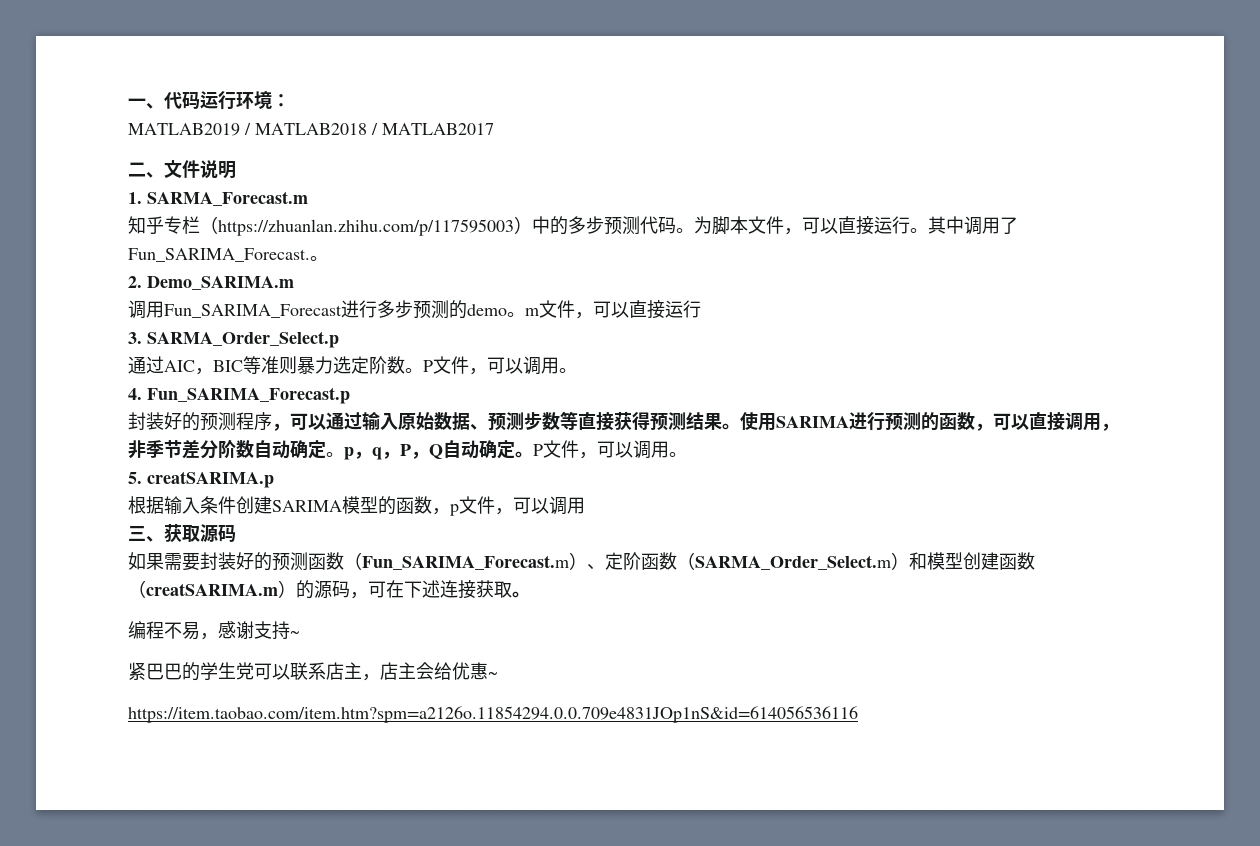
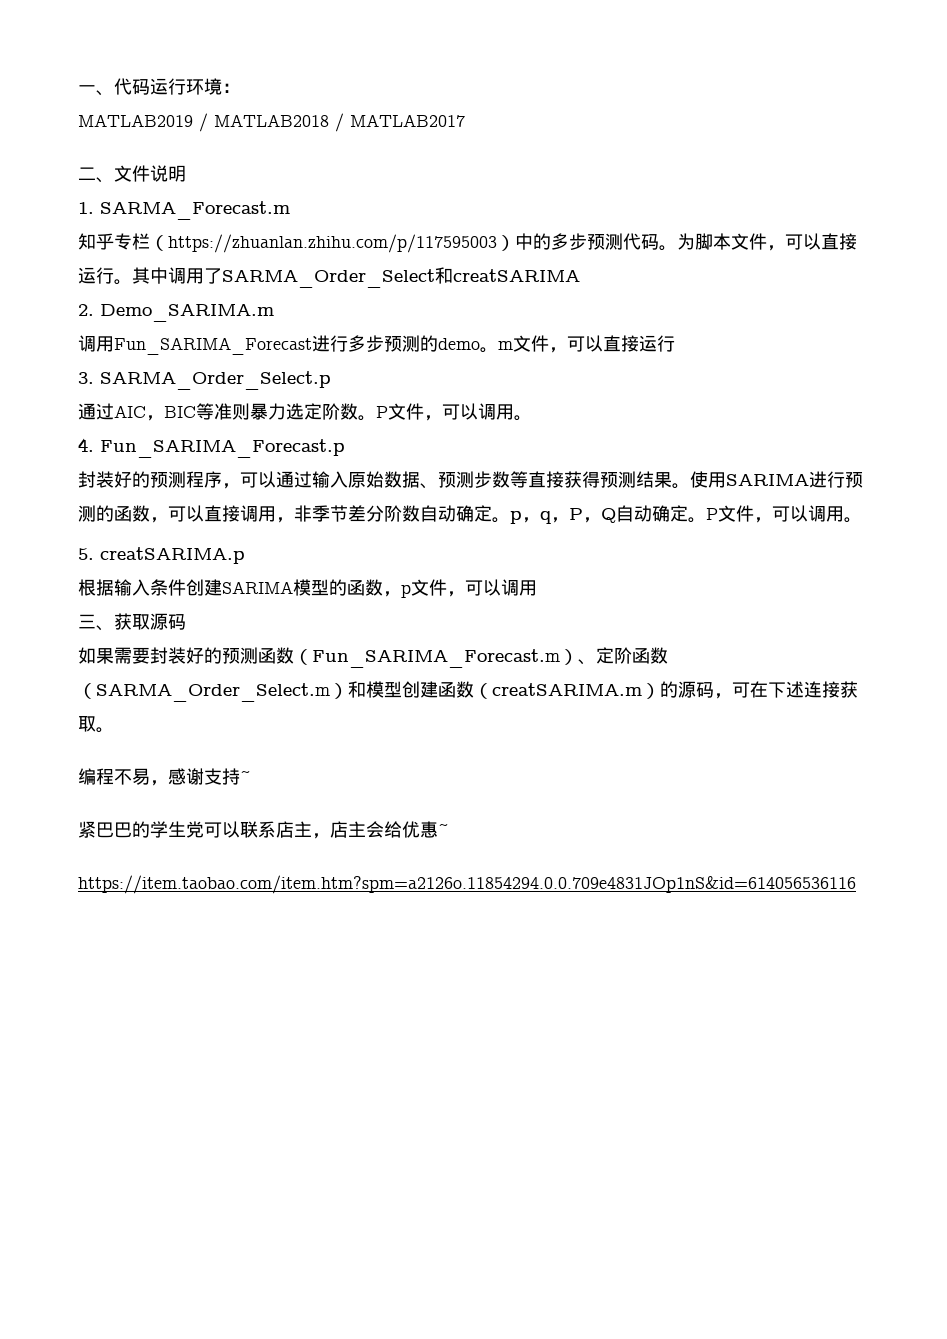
- 其中调用了Fun_SARIMA_Forecast.。
+ 其中调用了SARMA_Order_Select和creatSARIMA

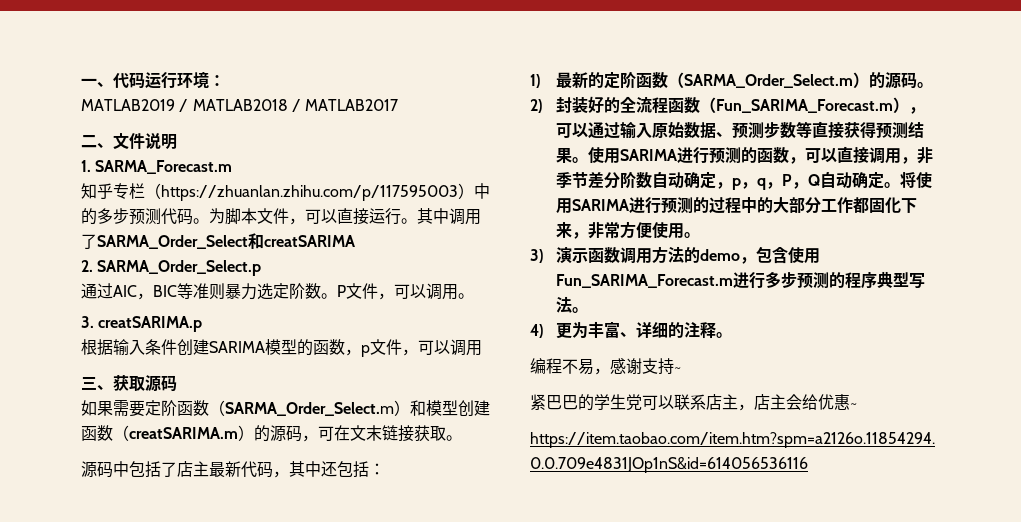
- 2. Demo_SARIMA.m
- 调用Fun_SARIMA_Forecast进行多步预测的demo。m文件，可以直接运行
- 3. SARMA_Order_Select.p
+ 2. SARMA_Order_Select.p
- 4. Fun_SARIMA_Forecast.p
- 封装好的预测程序，可以通过输入原始数据、预测步数等直接获得预测结果。
+ 3. creatSARIMA.p
+ 根据输入条件创建SARIMA模型的函数，p文件，可以调用
+ 三、获取源码
+ 如果需要定阶函数（SARMA_Order_Select.m）和模型创建函数（creatSARIMA.m）的源码，可在文末链接获取。
+ 源码中包括了店主最新代码，其中还包括：
+ 1)最新的定阶函数（SARMA_Order_Select.m）的源码。
+ 2)封装好的全流程函数（Fun_SARIMA_Forecast.m），可以通过输入原始数据、预测步数等直接获得预测结果。
- 使用SARIMA进行预测的函数，可以直接调用，非季节差分阶数自动确定。p，q，P，Q自动确定。P文件，可以调用。
- 5. creatSARIMA.p
- 根据输入条件创建SARIMA模型的函数，p文件，可以调用
- 三、获取源码
- 如果需要封装好的预测函数（Fun_SARIMA_Forecast.m）、定阶函数（SARMA_Order_Select.m）和模型创建函数（creatSARIMA.m）的源码，可在下述连接获取。
+ 使用SARIMA进行预测的函数，可以直接调用，非季节差分阶数自动确定，p，q，P，Q自动确定。将使用SARIMA进行预测的过程中的大部分工作都固化下来，非常方便使用。
+ 3)演示函数调用方法的demo，包含使用Fun_SARIMA_Forecast.m进行多步预测的程序典型写法。
+ 4)更为丰富、详细的注释。

